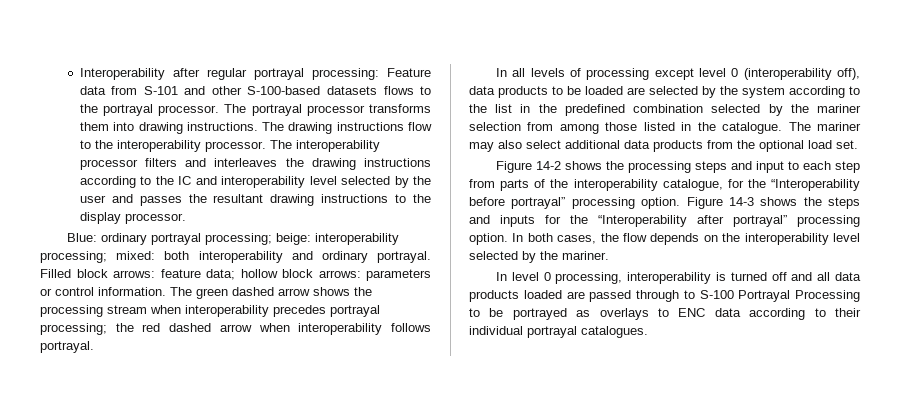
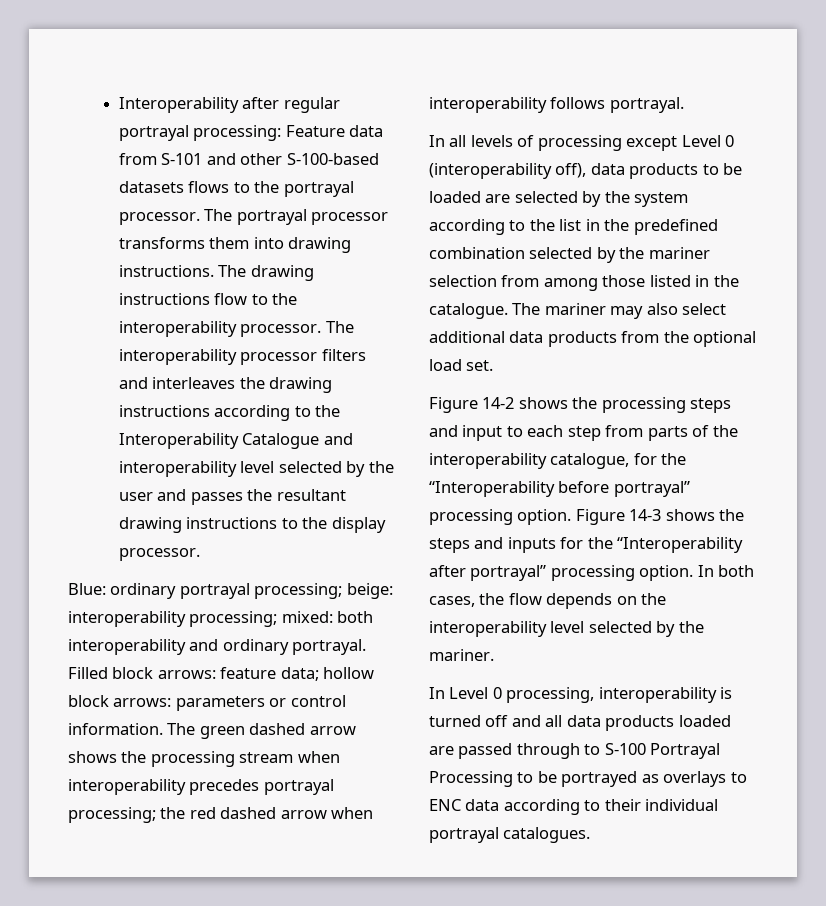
- The interoperability processor filters and interleaves the drawing instructions according to the IC and interoperability level selected by the user and passes the resultant drawing instructions to the display processor.
+ The interoperability processor filters and interleaves the drawing instructions according to the Interoperability Catalogue and interoperability level selected by the user and passes the resultant drawing instructions to the display processor.
- In all levels of processing except level 0 (interoperability off), data products to be loaded are selected by the system according to the list in the predefined combination selected by the mariner selection from among those listed in the catalogue.
+ In all levels of processing except Level 0 (interoperability off), data products to be loaded are selected by the system according to the list in the predefined combination selected by the mariner selection from among those listed in the catalogue.
- In level 0 processing, interoperability is turned off and all data products loaded are passed through to S-100 Portrayal Processing to be portrayed as overlays to ENC data according to their individual portrayal catalogues.
+ In Level 0 processing, interoperability is turned off and all data products loaded are passed through to S-100 Portrayal Processing to be portrayed as overlays to ENC data according to their individual portrayal catalogues.

